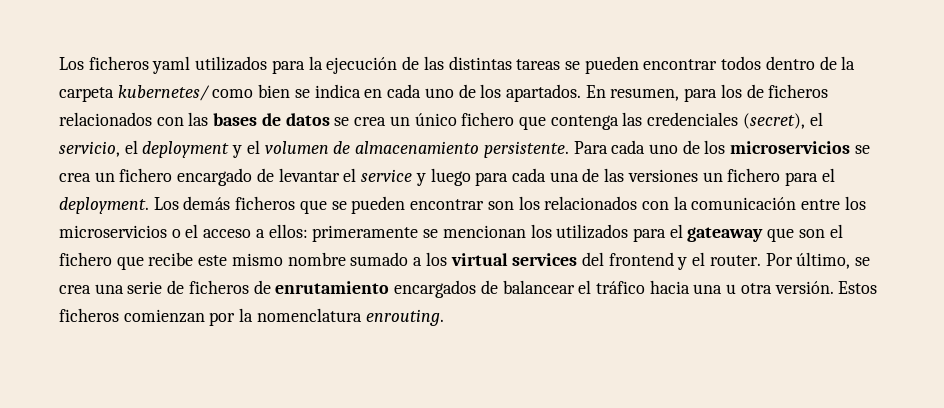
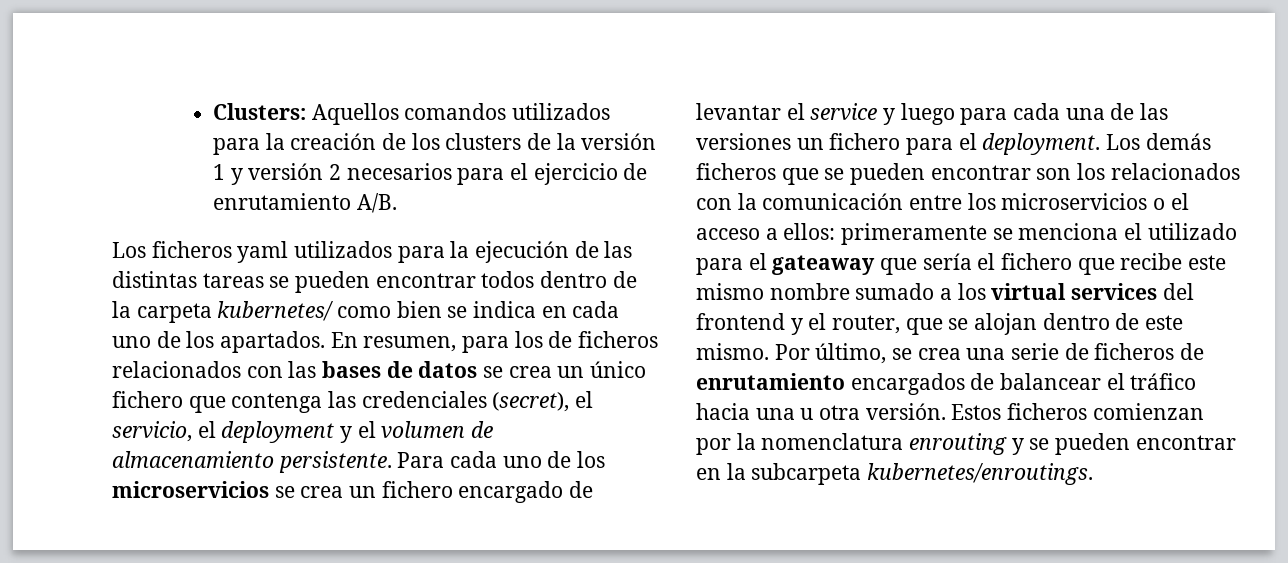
+ Clusters: Aquellos comandos utilizados para la creación de los clusters de la versión 1 y versión 2 necesarios para el ejercicio de enrutamiento A/B.
- Los demás ficheros que se pueden encontrar son los relacionados con la comunicación entre los microservicios o el acceso a ellos: primeramente se mencionan los utilizados para el gateaway que son el fichero que recibe este mismo nombre sumado a los virtual services del frontend y el router.
+ Los demás ficheros que se pueden encontrar son los relacionados con la comunicación entre los microservicios o el acceso a ellos: primeramente se menciona el utilizado para el gateaway que sería el fichero que recibe este mismo nombre sumado a los virtual services del frontend y el router, que se alojan dentro de este mismo.
- Estos ficheros comienzan por la nomenclatura enrouting.
+ Estos ficheros comienzan por la nomenclatura enrouting y se pueden encontrar en la subcarpeta kubernetes/enroutings.

